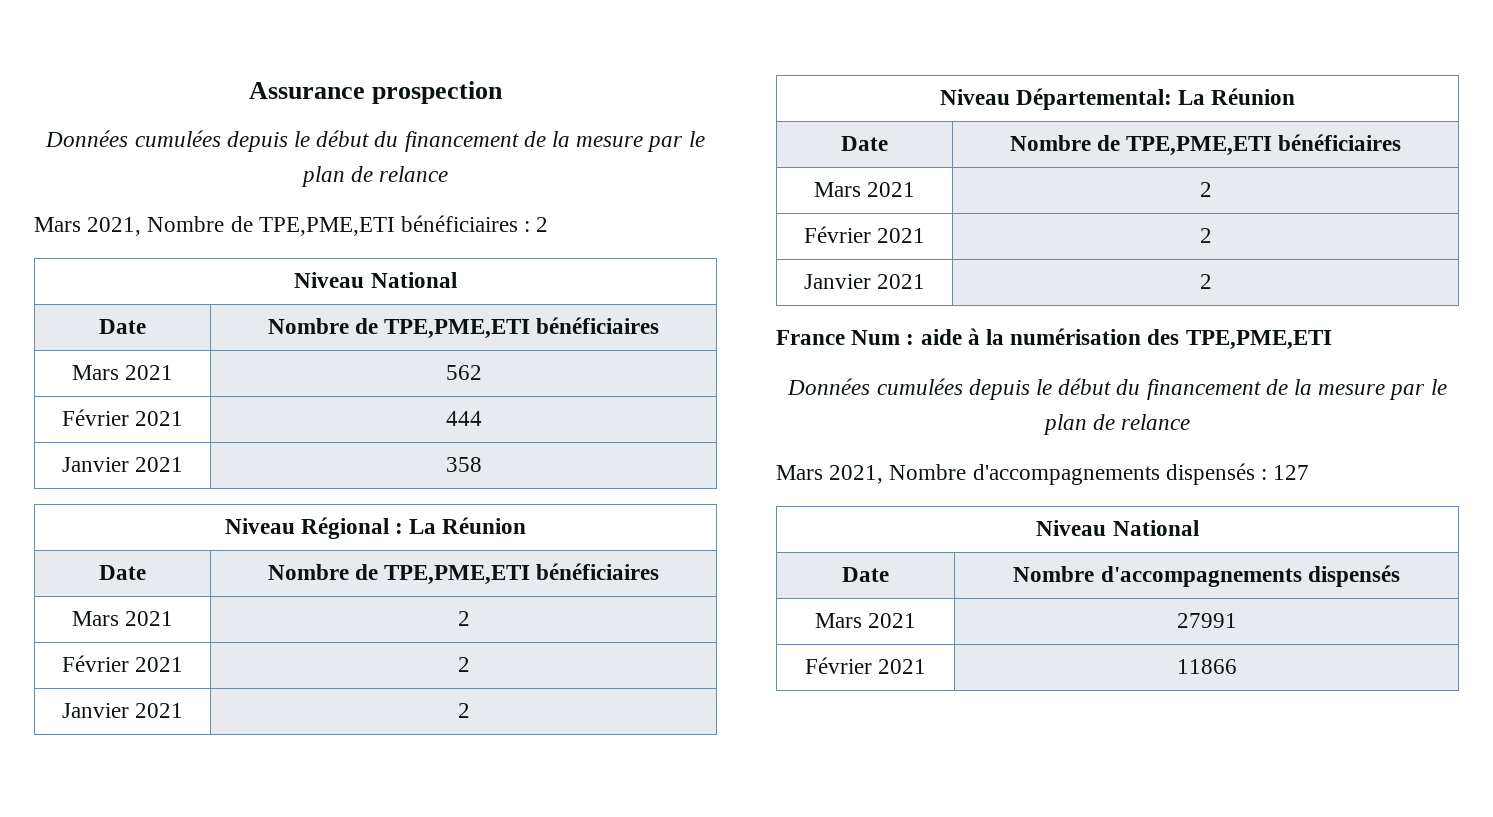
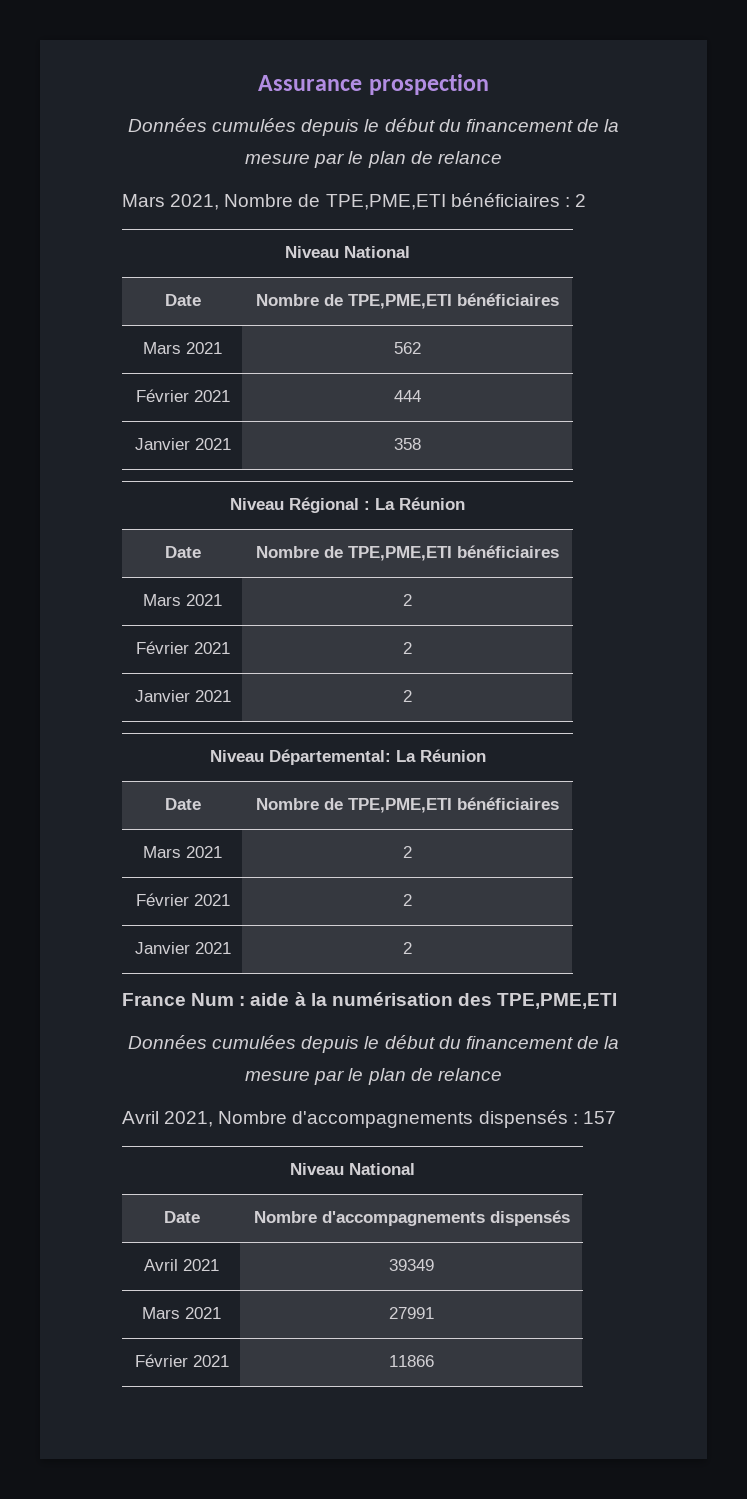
- Mars 2021, Nombre d'accompagnements dispensés : 127
+ Avril 2021, Nombre d'accompagnements dispensés : 157
+ Avril 2021 | 39349

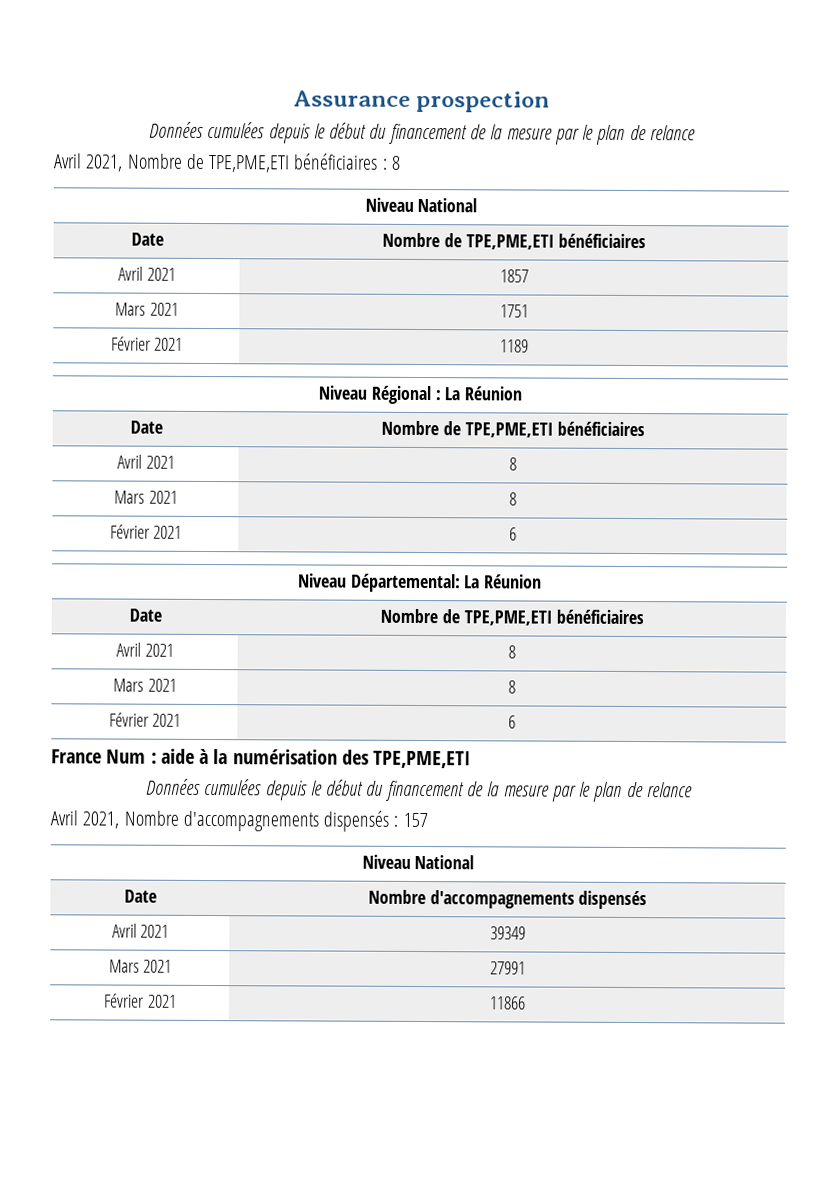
- Mars 2021, Nombre de TPE,PME,ETI bénéficiaires : 2
+ Avril 2021, Nombre de TPE,PME,ETI bénéficiaires : 8
- Mars 2021 | 562
- Février 2021 | 444
- Janvier 2021 | 358
+ Avril 2021 | 1857
+ Mars 2021 | 1751
+ Février 2021 | 1189
  Niveau Régional : La Réunion
  Date | Nombre de TPE,PME,ETI bénéficiaires
- Mars 2021 | 2
- Février 2021 | 2
- Janvier 2021 | 2
+ Avril 2021 | 8
+ Mars 2021 | 8
+ Février 2021 | 6
  Niveau Départemental: La Réunion
  Date | Nombre de TPE,PME,ETI bénéficiaires
- Mars 2021 | 2
- Février 2021 | 2
- Janvier 2021 | 2
+ Avril 2021 | 8
+ Mars 2021 | 8
+ Février 2021 | 6

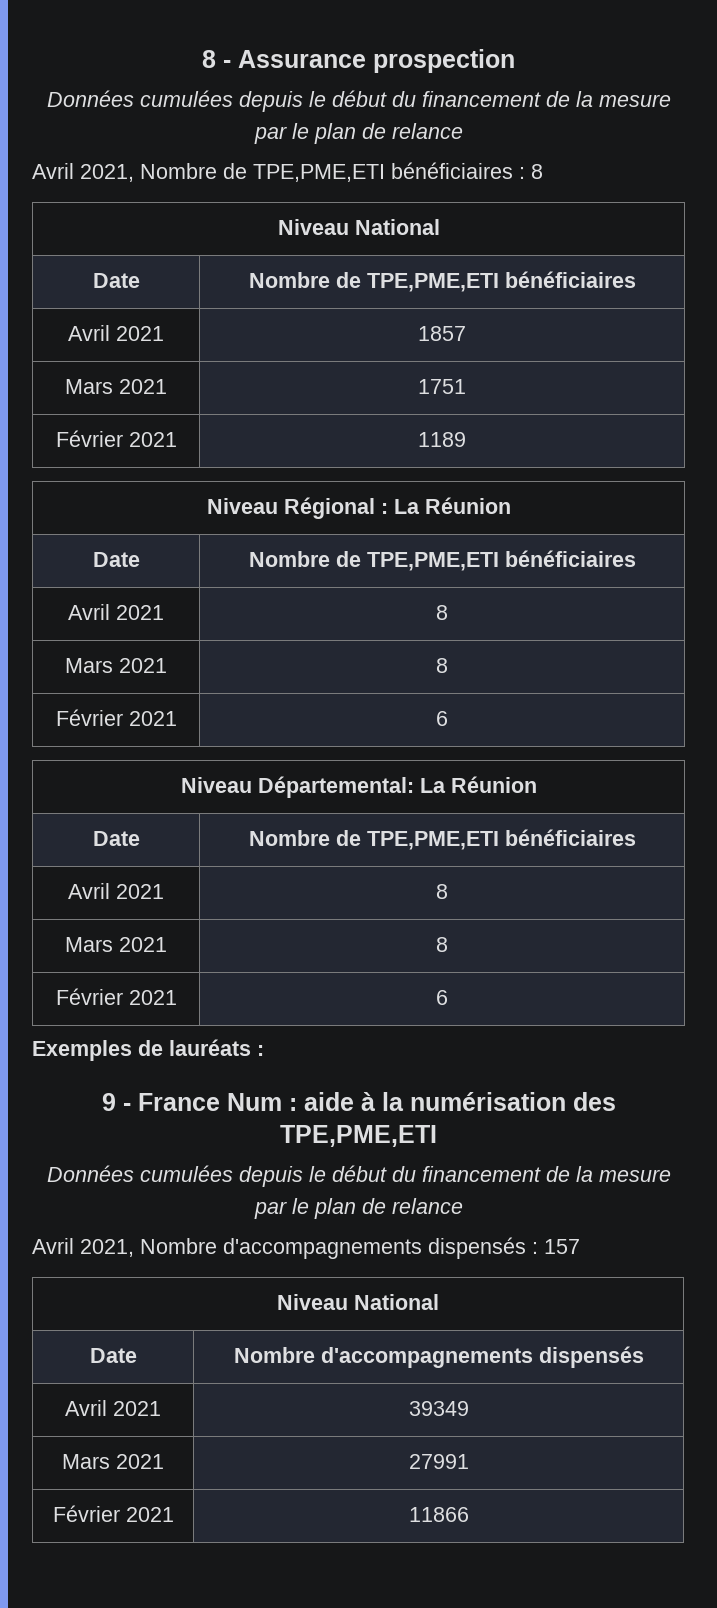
- Assurance prospection
+ 8 - Assurance prospection
- France Num : aide à la numérisation des TPE,PME,ETI
+ Exemples de lauréats :
+ 9 - France Num : aide à la numérisation des TPE,PME,ETI

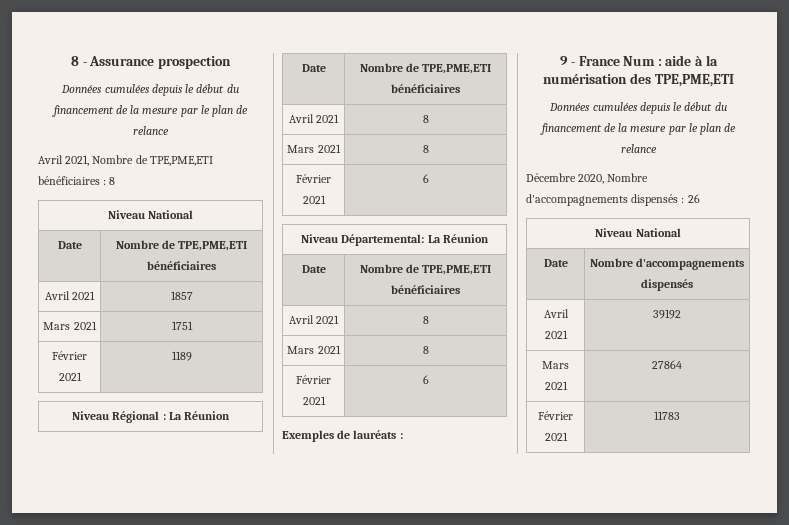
- Avril 2021, Nombre d'accompagnements dispensés : 157
+ Décembre 2020, Nombre d'accompagnements dispensés : 26
- Avril 2021 | 39349
- Mars 2021 | 27991
- Février 2021 | 11866
+ Avril 2021 | 39192
+ Mars 2021 | 27864
+ Février 2021 | 11783

